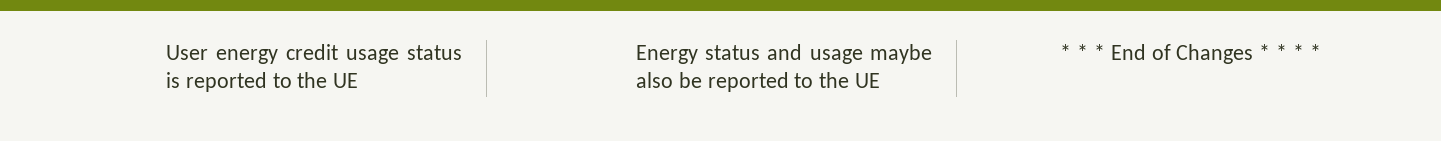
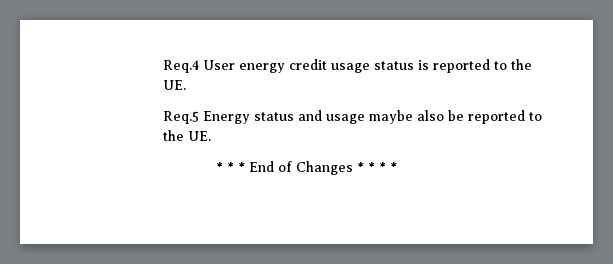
- User energy credit usage status is reported to the UE
- Energy status and usage maybe also be reported to the UE
+ Req.4 User energy credit usage status is reported to the UE.
+ Req.5 Energy status and usage maybe also be reported to the UE.

